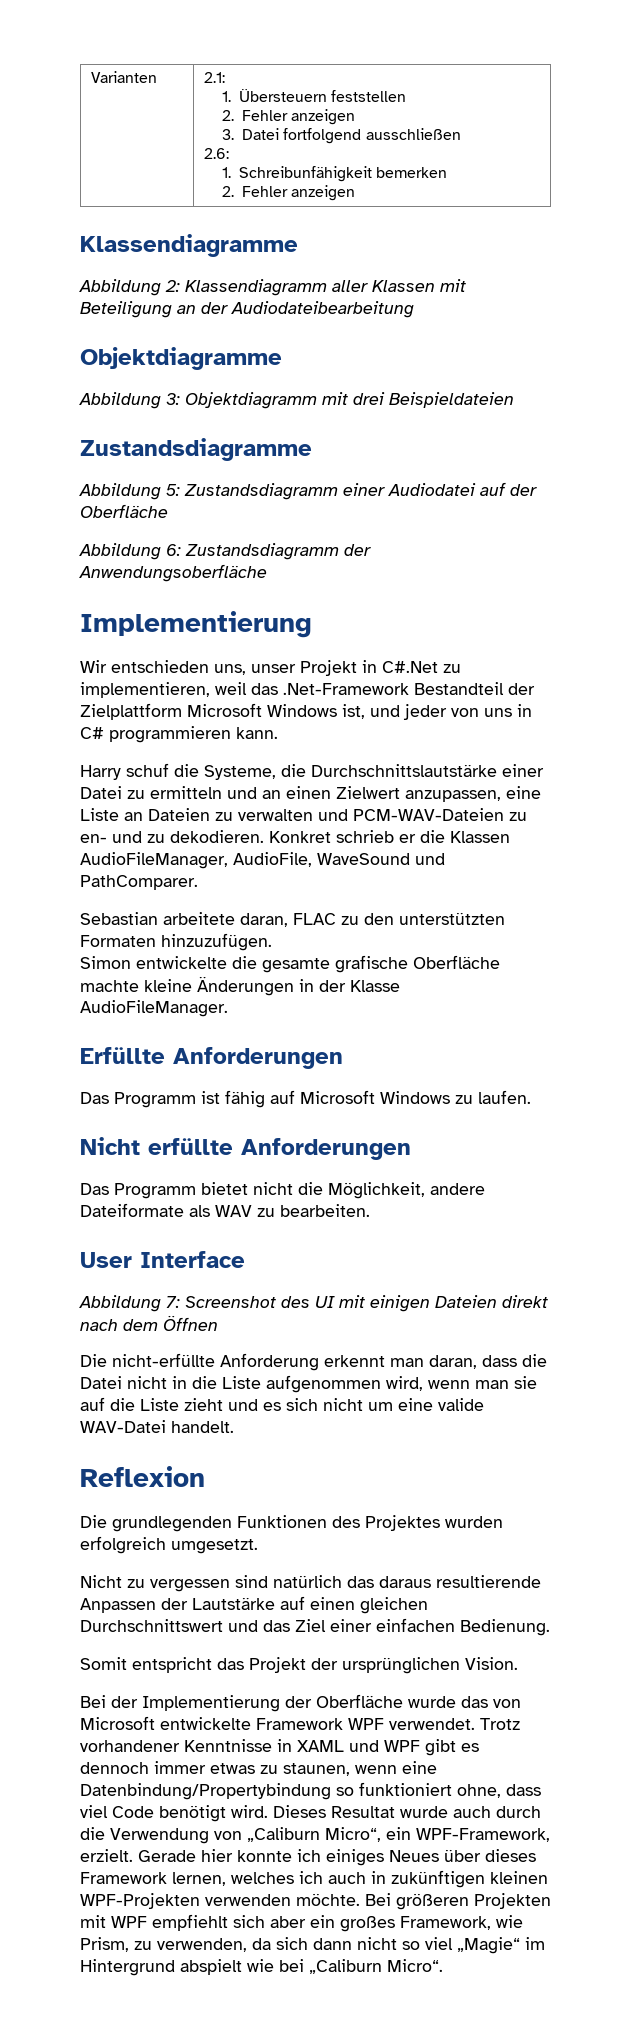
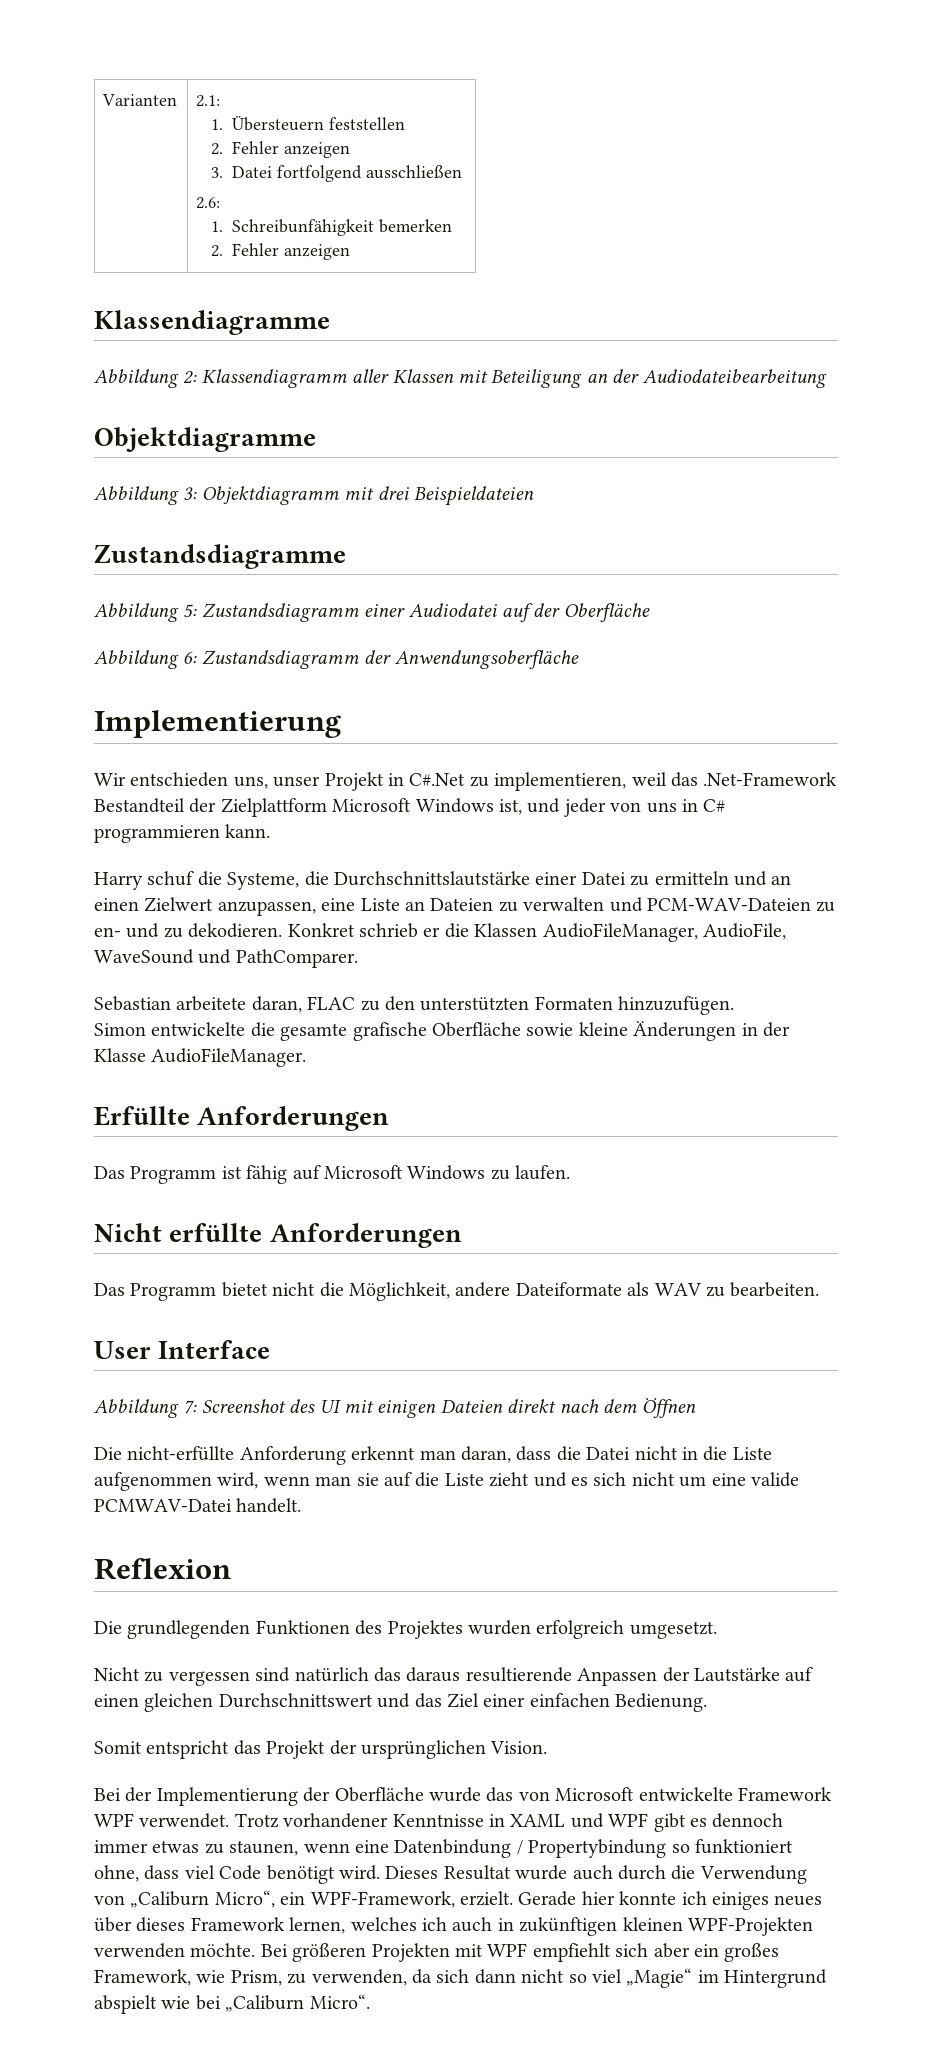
- Simon entwickelte die gesamte grafische Oberfläche machte kleine Änderungen in der Klasse AudioFileManager.
+ Simon entwickelte die gesamte grafische Oberfläche sowie kleine Änderungen in der Klasse AudioFileManager.
- Die nicht-erfüllte Anforderung erkennt man daran, dass die Datei nicht in die Liste aufgenommen wird, wenn man sie auf die Liste zieht und es sich nicht um eine valide WAV-Datei handelt.
+ Die nicht-erfüllte Anforderung erkennt man daran, dass die Datei nicht in die Liste aufgenommen wird, wenn man sie auf die Liste zieht und es sich nicht um eine valide PCMWAV-Datei handelt.
- Trotz vorhandener Kenntnisse in XAML und WPF gibt es dennoch immer etwas zu staunen, wenn eine Datenbindung/Propertybindung so funktioniert ohne, dass viel Code benötigt wird.
+ Trotz vorhandener Kenntnisse in XAML und WPF gibt es dennoch immer etwas zu staunen, wenn eine Datenbindung / Propertybindung so funktioniert ohne, dass viel Code benötigt wird.
- Gerade hier konnte ich einiges Neues über dieses Framework lernen, welches ich auch in zukünftigen kleinen WPF-Projekten verwenden möchte.
+ Gerade hier konnte ich einiges neues über dieses Framework lernen, welches ich auch in zukünftigen kleinen WPF-Projekten verwenden möchte.

